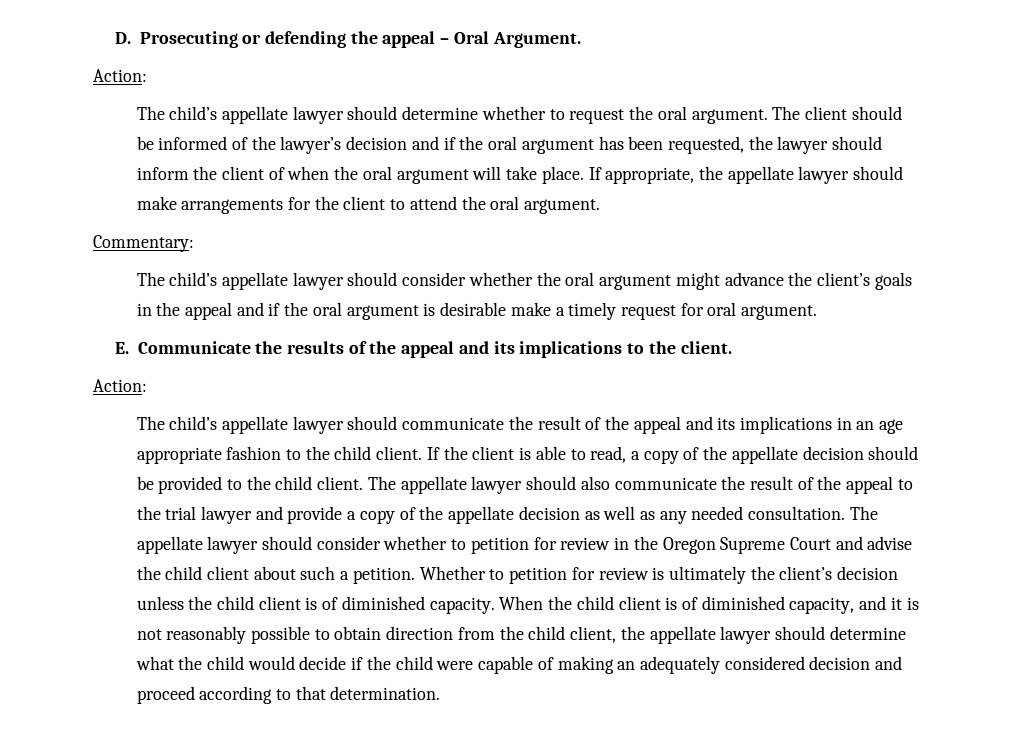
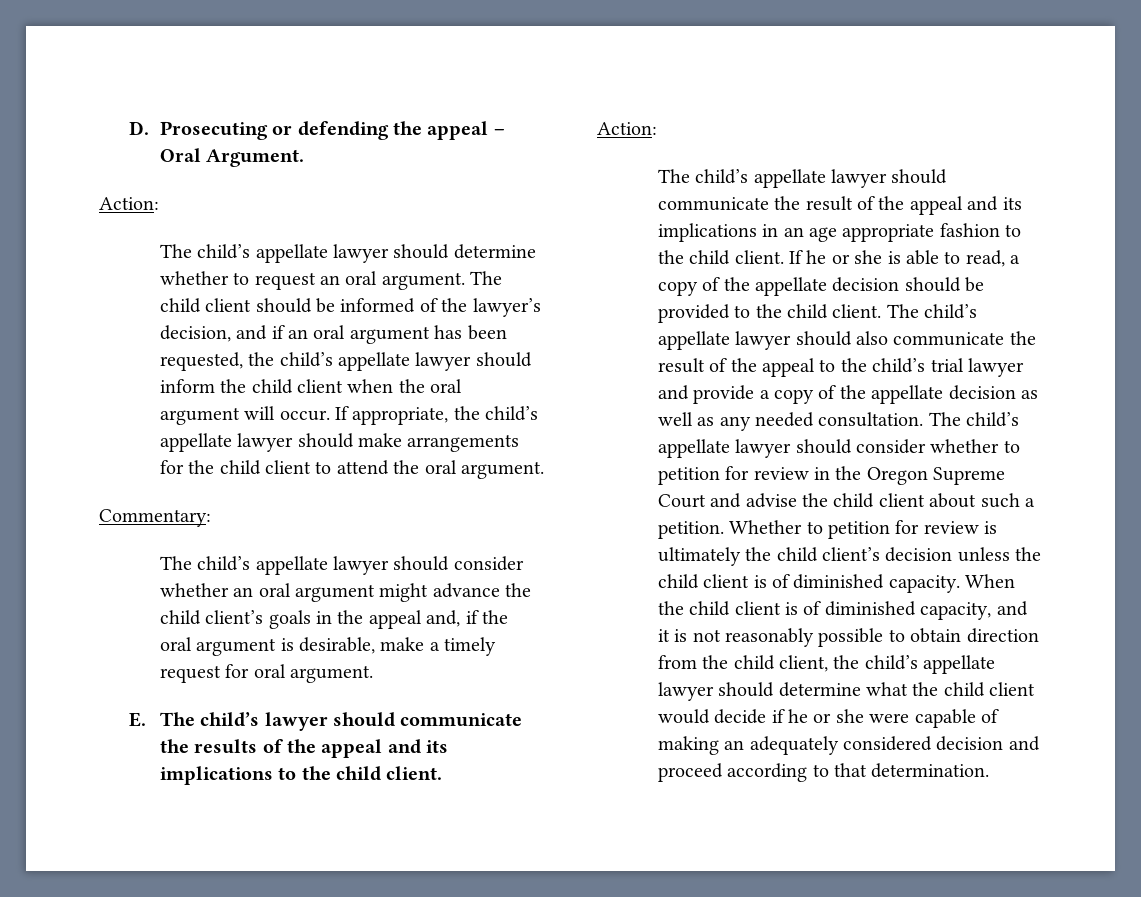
- The child’s appellate lawyer should determine whether to request the oral argument.
+ The child’s appellate lawyer should determine whether to request an oral argument.
- The client should be informed of the lawyer’s decision and if the oral argument has been requested, the lawyer should inform the client of when the oral argument will take place.
+ The child client should be informed of the lawyer’s decision, and if an oral argument has been requested, the child’s appellate lawyer should inform the child client when the oral argument will occur.
- If appropriate, the appellate lawyer should make arrangements for the client to attend the oral argument.
+ If appropriate, the child’s appellate lawyer should make arrangements for the child client to attend the oral argument.
- The child’s appellate lawyer should consider whether the oral argument might advance the client’s goals in the appeal and if the oral argument is desirable make a timely request for oral argument.
+ The child’s appellate lawyer should consider whether an oral argument might advance the child client’s goals in the appeal and, if the oral argument is desirable, make a timely request for oral argument.
- E. Communicate the results of the appeal and its implications to the client.
+ E. The child’s lawyer should communicate the results of the appeal and its implications to the child client.
- If the client is able to read, a copy of the appellate decision should be provided to the child client.
+ If he or she is able to read, a copy of the appellate decision should be provided to the child client.
- The appellate lawyer should also communicate the result of the appeal to the trial lawyer and provide a copy of the appellate decision as well as any needed consultation.
+ The child’s appellate lawyer should also communicate the result of the appeal to the child’s trial lawyer and provide a copy of the appellate decision as well as any needed consultation.
- The appellate lawyer should consider whether to petition for review in the Oregon Supreme Court and advise the child client about such a petition.
+ The child’s appellate lawyer should consider whether to petition for review in the Oregon Supreme Court and advise the child client about such a petition.
- Whether to petition for review is ultimately the client’s decision unless the child client is of diminished capacity.
+ Whether to petition for review is ultimately the child client’s decision unless the child client is of diminished capacity.
- When the child client is of diminished capacity, and it is not reasonably possible to obtain direction from the child client, the appellate lawyer should determine what the child would decide if the child were capable of making an adequately considered decision and proceed according to that determination.
+ When the child client is of diminished capacity, and it is not reasonably possible to obtain direction from the child client, the child’s appellate lawyer should determine what the child client would decide if he or she were capable of making an adequately considered decision and proceed according to that determination.

